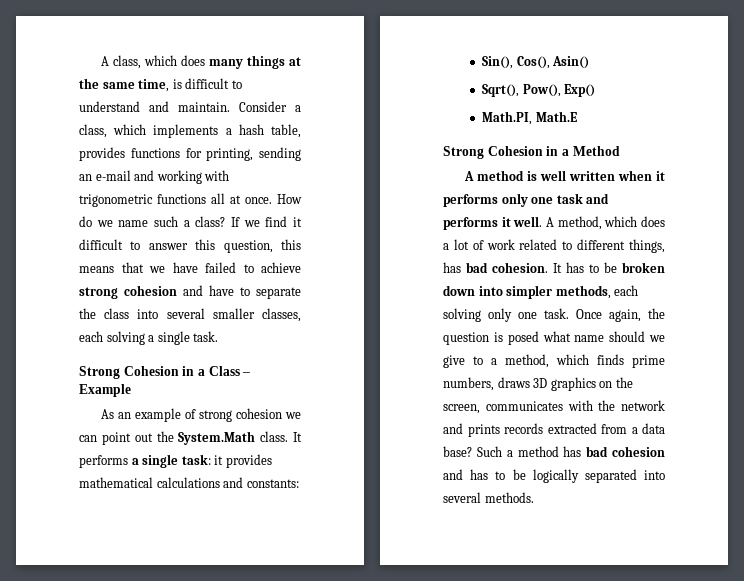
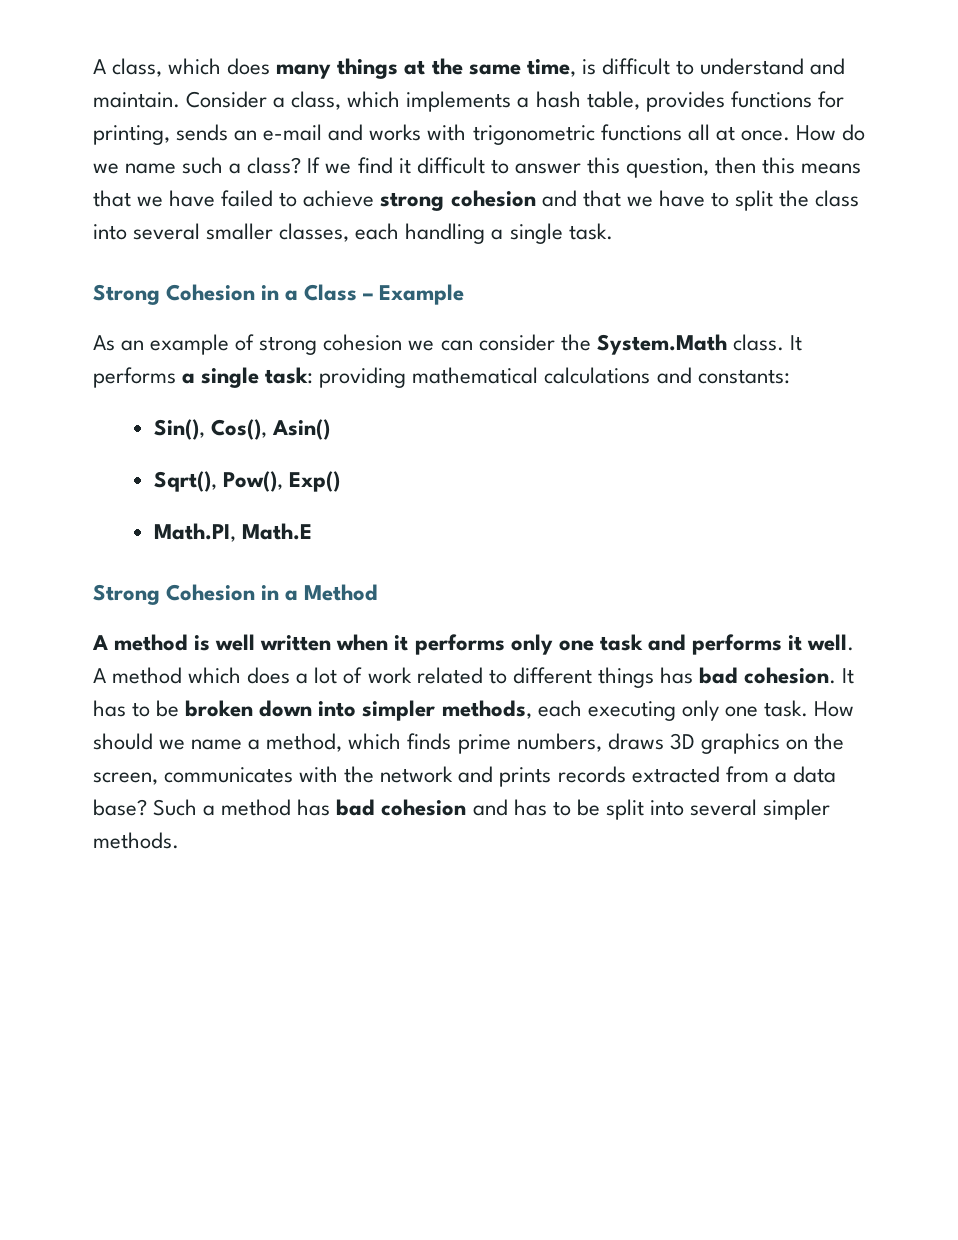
- Consider a class, which implements a hash table, provides functions for printing, sending an e-mail and working with trigonometric functions all at once.
+ Consider a class, which implements a hash table, provides functions for printing, sends an e-mail and works with trigonometric functions all at once.
- If we find it difficult to answer this question, this means that we have failed to achieve strong cohesion and have to separate the class into several smaller classes, each solving a single task.
+ If we find it difficult to answer this question, then this means that we have failed to achieve strong cohesion and that we have to split the class into several smaller classes, each handling a single task.
- As an example of strong cohesion we can point out the System.Math class.
+ As an example of strong cohesion we can consider the System.Math class.
- It performs a single task: it provides mathematical calculations and constants:
+ It performs a single task: providing mathematical calculations and constants:
- A method, which does a lot of work related to different things, has bad cohesion.
+ A method which does a lot of work related to different things has bad cohesion.
- It has to be broken down into simpler methods, each solving only one task.
+ It has to be broken down into simpler methods, each executing only one task.
- Once again, the question is posed what name should we give to a method, which finds prime numbers, draws 3D graphics on the screen, communicates with the network and prints records extracted from a data base?
+ How should we name a method, which finds prime numbers, draws 3D graphics on the screen, communicates with the network and prints records extracted from a data base?
- Such a method has bad cohesion and has to be logically separated into several methods.
+ Such a method has bad cohesion and has to be split into several simpler methods.

